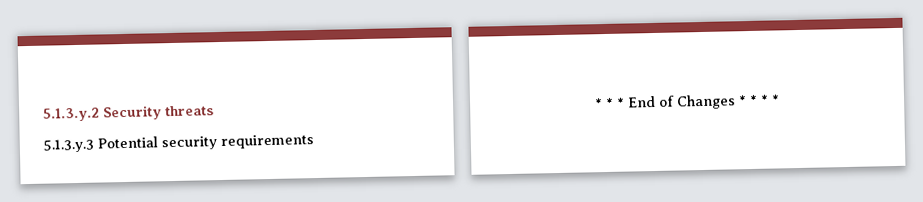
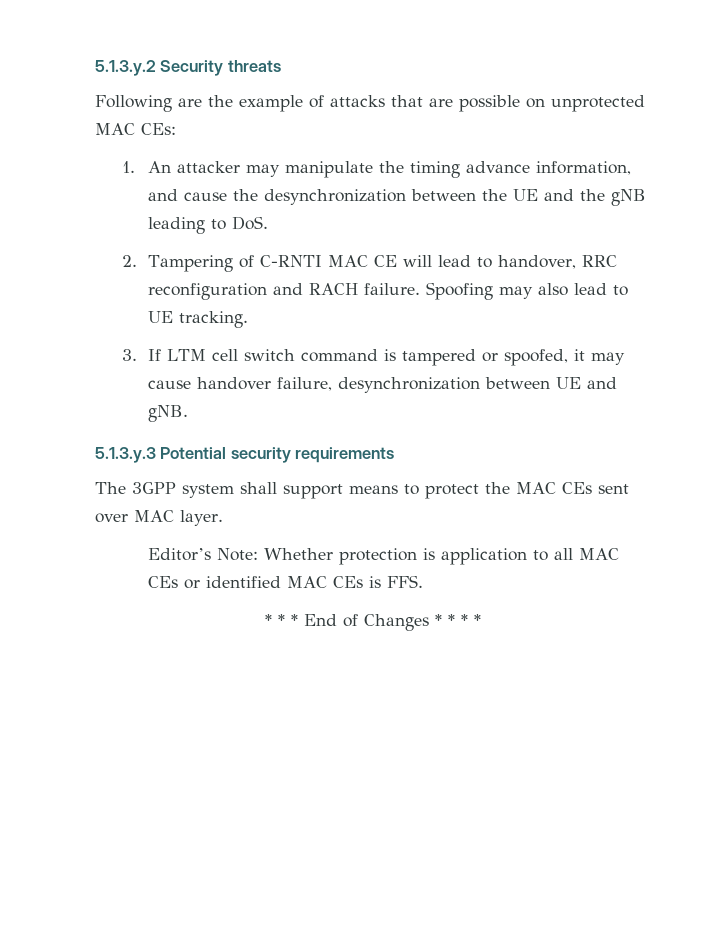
+ Following are the example of attacks that are possible on unprotected MAC CEs:
+ 1. An attacker may manipulate the timing advance information, and cause the desynchronization between the UE and the gNB leading to DoS.
+ 2. Tampering of C-RNTI MAC CE will lead to handover, RRC reconfiguration and RACH failure. Spoofing may also lead to UE tracking.
+ 3. If LTM cell switch command is tampered or spoofed, it may cause handover failure, desynchronization between UE and gNB.
  5.1.3.y.3 Potential security requirements
+ The 3GPP system shall support means to protect the MAC CEs sent over MAC layer.
+ Editor’s Note: Whether protection is application to all MAC CEs or identified MAC CEs is FFS.

